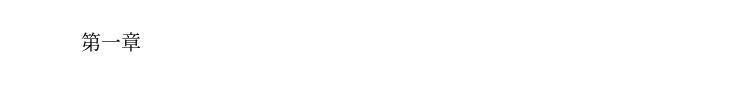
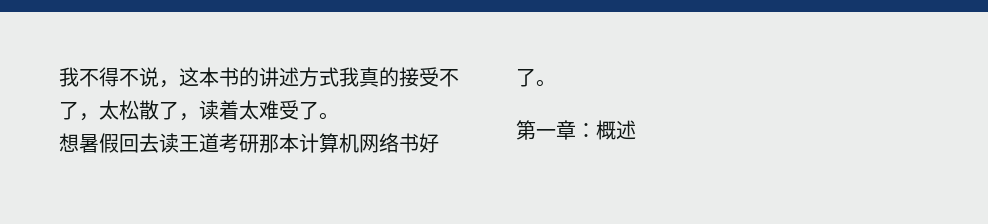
- 第一章
+ 我不得不说，这本书的讲述方式我真的接受不了，太松散了，读着太难受了。
+ 想暑假回去读王道考研那本计算机网络书好了。
+ 第一章：概述

